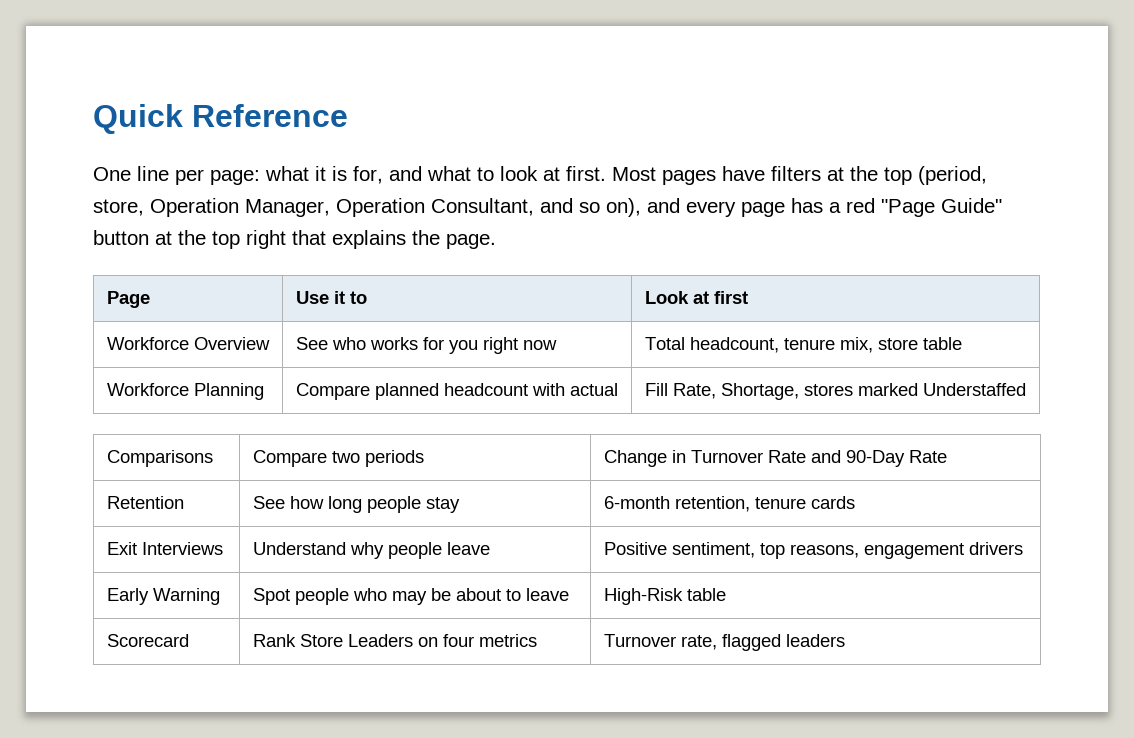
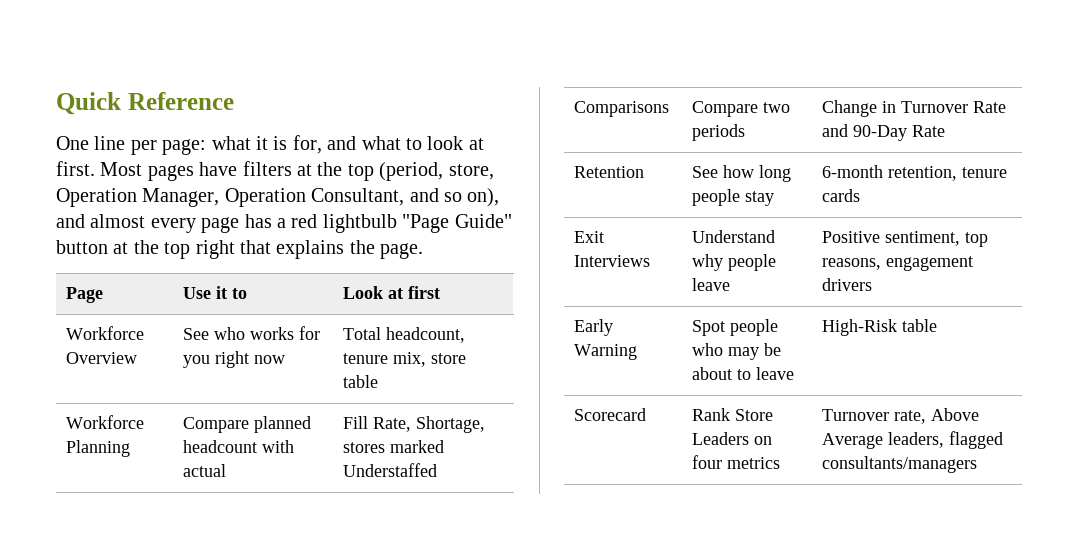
- Most pages have filters at the top (period, store, Operation Manager, Operation Consultant, and so on), and every page has a red "Page Guide" button at the top right that explains the page.
+ Most pages have filters at the top (period, store, Operation Manager, Operation Consultant, and so on), and almost every page has a red lightbulb "Page Guide" button at the top right that explains the page.
- Scorecard | Rank Store Leaders on four metrics | Turnover rate, flagged leaders
+ Scorecard | Rank Store Leaders on four metrics | Turnover rate, Above Average leaders, flagged consultants/managers

